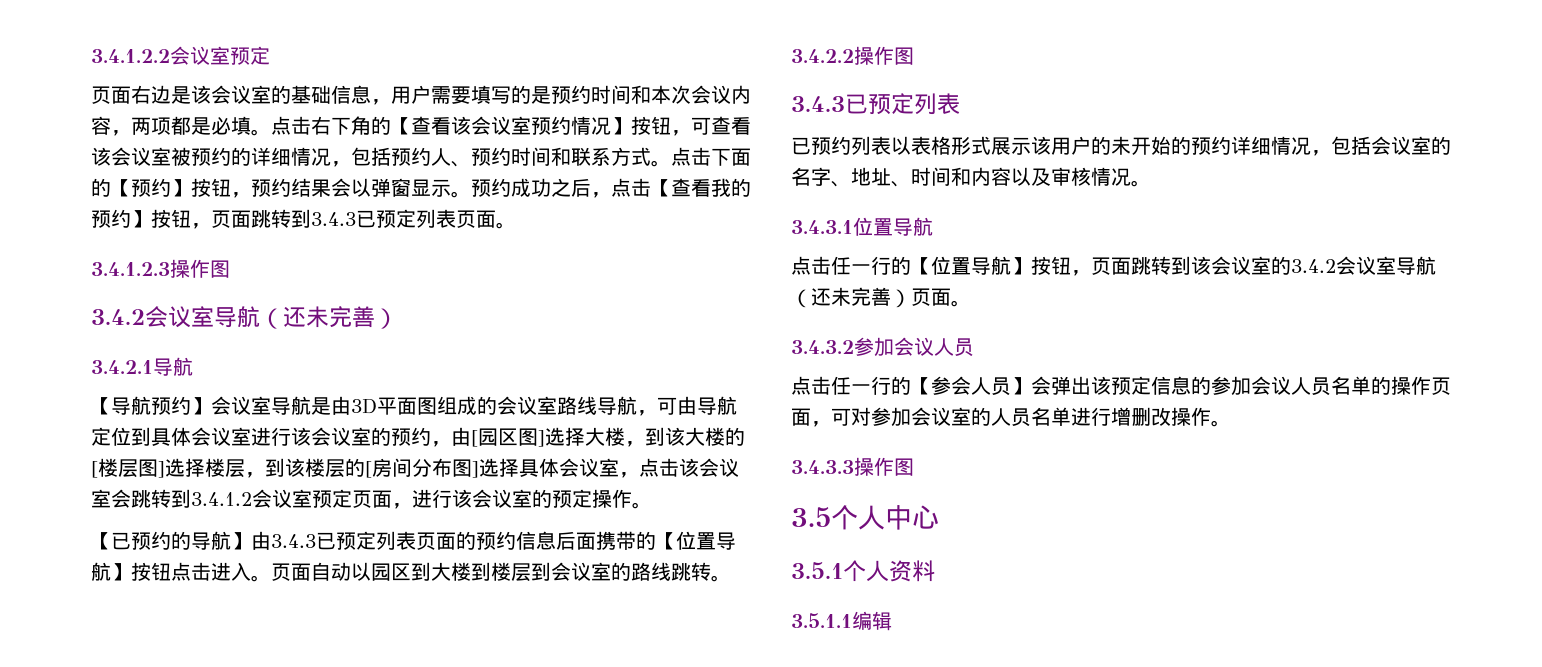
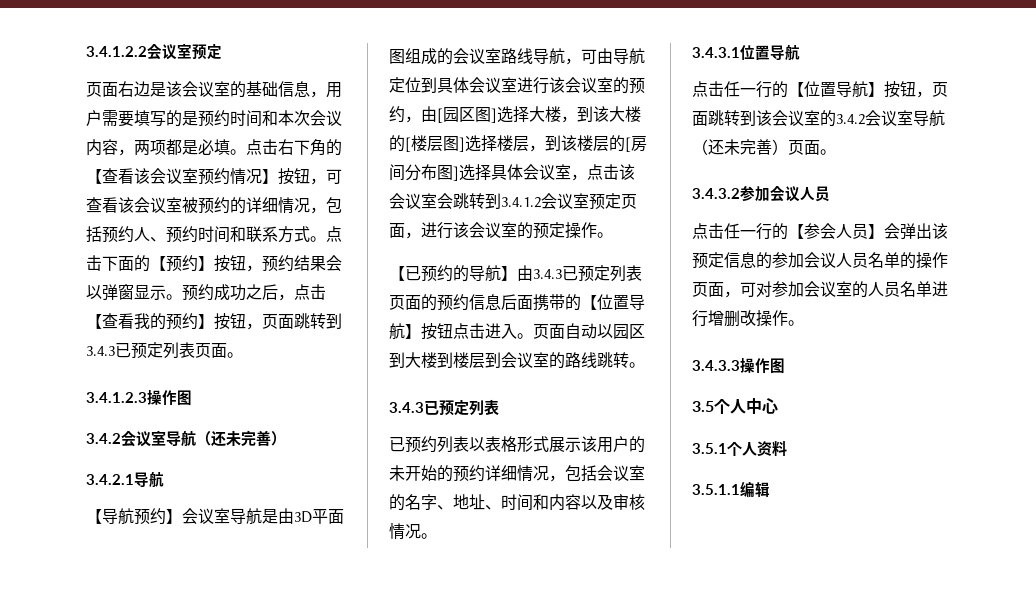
- 3.4.2.2操作图

